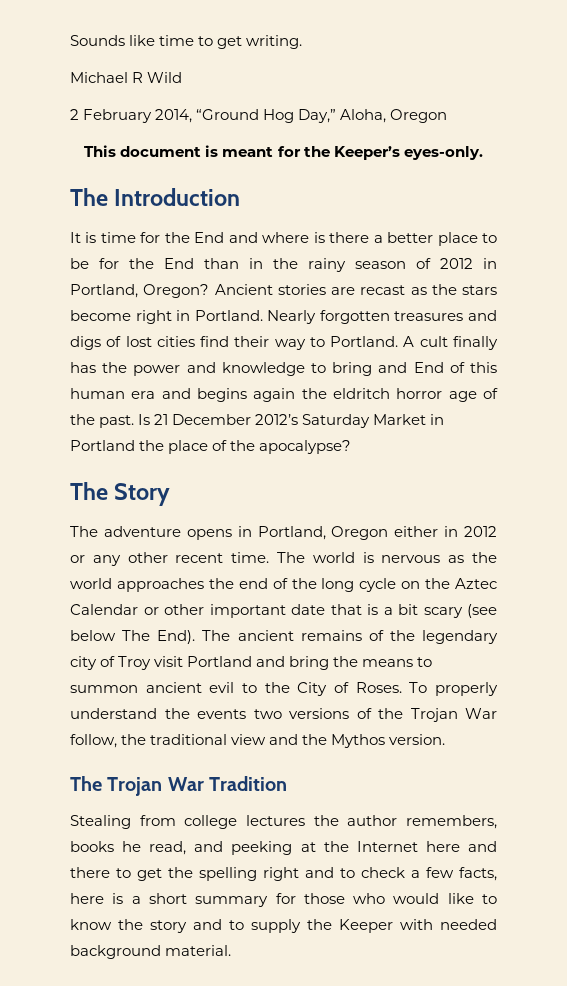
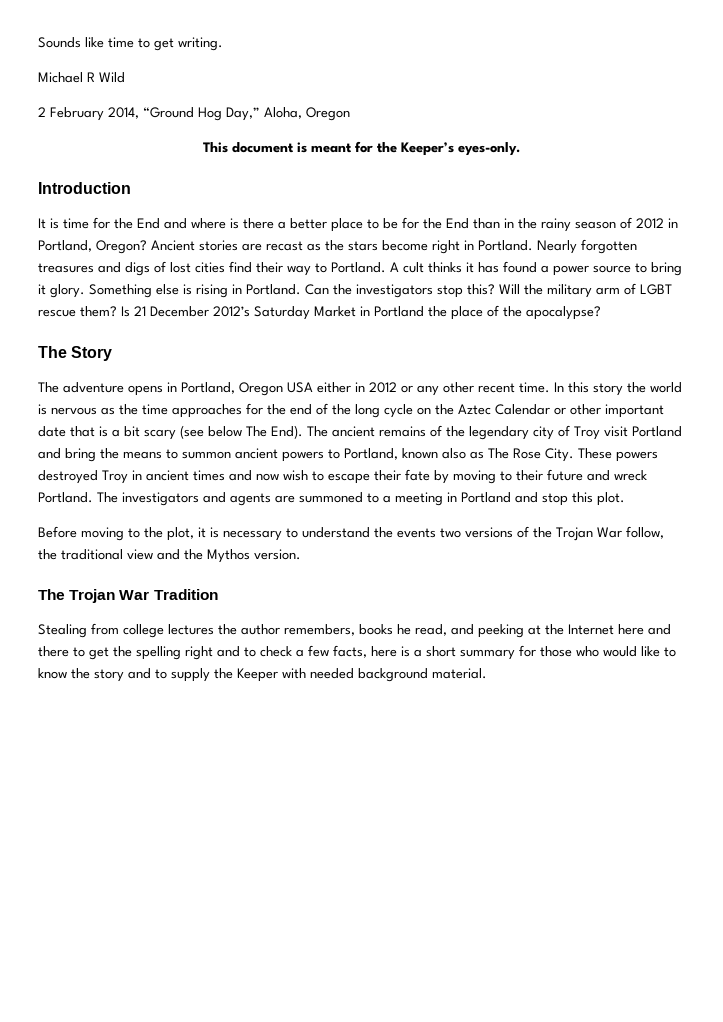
- The Introduction
+ Introduction
- A cult finally has the power and knowledge to bring and End of this human era and begins again the eldritch horror age of the past.
+ A cult thinks it has found a power source to bring it glory. Something else is rising in Portland. Can the investigators stop this? Will the military arm of LGBT rescue them?
- The adventure opens in Portland, Oregon either in 2012 or any other recent time.
+ The adventure opens in Portland, Oregon USA either in 2012 or any other recent time.
- The world is nervous as the world approaches the end of the long cycle on the Aztec Calendar or other important date that is a bit scary (see below The End).
+ In this story the world is nervous as the time approaches for the end of the long cycle on the Aztec Calendar or other important date that is a bit scary (see below The End).
- The ancient remains of the legendary city of Troy visit Portland and bring the means to summon ancient evil to the City of Roses. To properly understand the events two versions of the Trojan War follow, the traditional view and the Mythos version.
+ The ancient remains of the legendary city of Troy visit Portland and bring the means to summon ancient powers to Portland, known also as The Rose City. These powers destroyed Troy in ancient times and now wish to escape their fate by moving to their future and wreck Portland. The investigators and agents are summoned to a meeting in Portland and stop this plot.
+ Before moving to the plot, it is necessary to understand the events two versions of the Trojan War follow, the traditional view and the Mythos version.

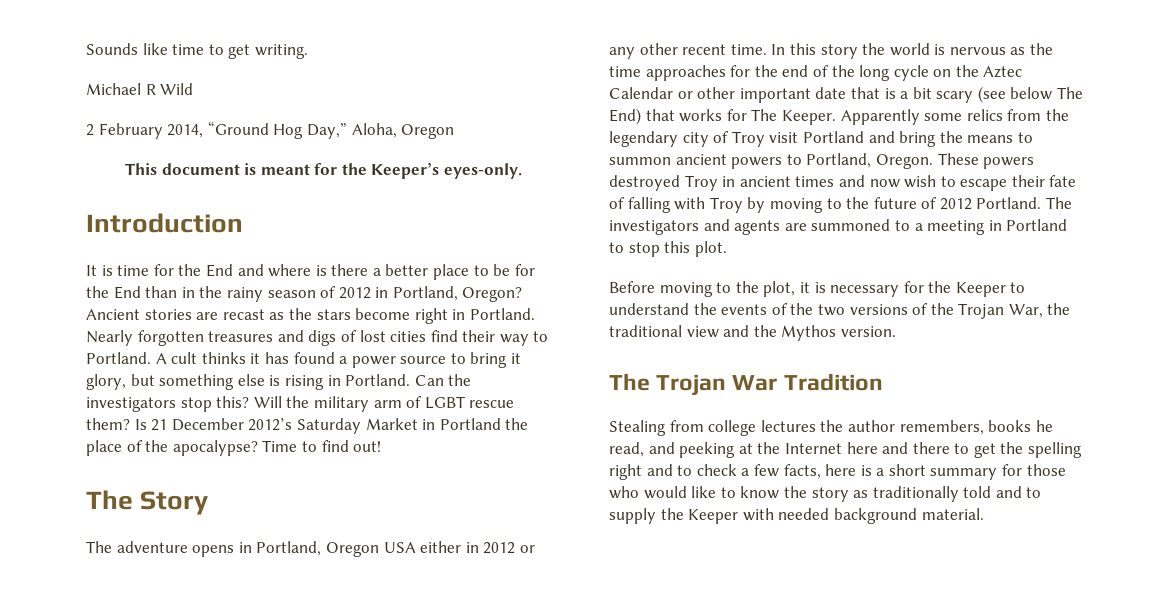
- A cult thinks it has found a power source to bring it glory. Something else is rising in Portland.
+ A cult thinks it has found a power source to bring it glory, but something else is rising in Portland.
+ Time to find out!
- In this story the world is nervous as the time approaches for the end of the long cycle on the Aztec Calendar or other important date that is a bit scary (see below The End). The ancient remains of the legendary city of Troy visit Portland and bring the means to summon ancient powers to Portland, known also as The Rose City.
+ In this story the world is nervous as the time approaches for the end of the long cycle on the Aztec Calendar or other important date that is a bit scary (see below The End) that works for The Keeper. Apparently some relics from the legendary city of Troy visit Portland and bring the means to summon ancient powers to Portland, Oregon.
- These powers destroyed Troy in ancient times and now wish to escape their fate by moving to their future and wreck Portland.
+ These powers destroyed Troy in ancient times and now wish to escape their fate of falling with Troy by moving to the future of 2012 Portland.
- The investigators and agents are summoned to a meeting in Portland and stop this plot.
+ The investigators and agents are summoned to a meeting in Portland to stop this plot.
- Before moving to the plot, it is necessary to understand the events two versions of the Trojan War follow, the traditional view and the Mythos version.
+ Before moving to the plot, it is necessary for the Keeper to understand the events of the two versions of the Trojan War, the traditional view and the Mythos version.
- Stealing from college lectures the author remembers, books he read, and peeking at the Internet here and there to get the spelling right and to check a few facts, here is a short summary for those who would like to know the story and to supply the Keeper with needed background material.
+ Stealing from college lectures the author remembers, books he read, and peeking at the Internet here and there to get the spelling right and to check a few facts, here is a short summary for those who would like to know the story as traditionally told and to supply the Keeper with needed background material.

